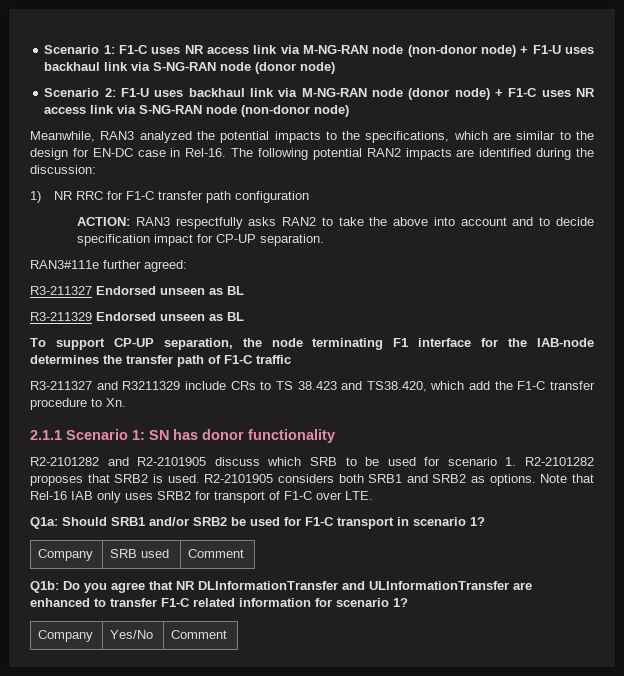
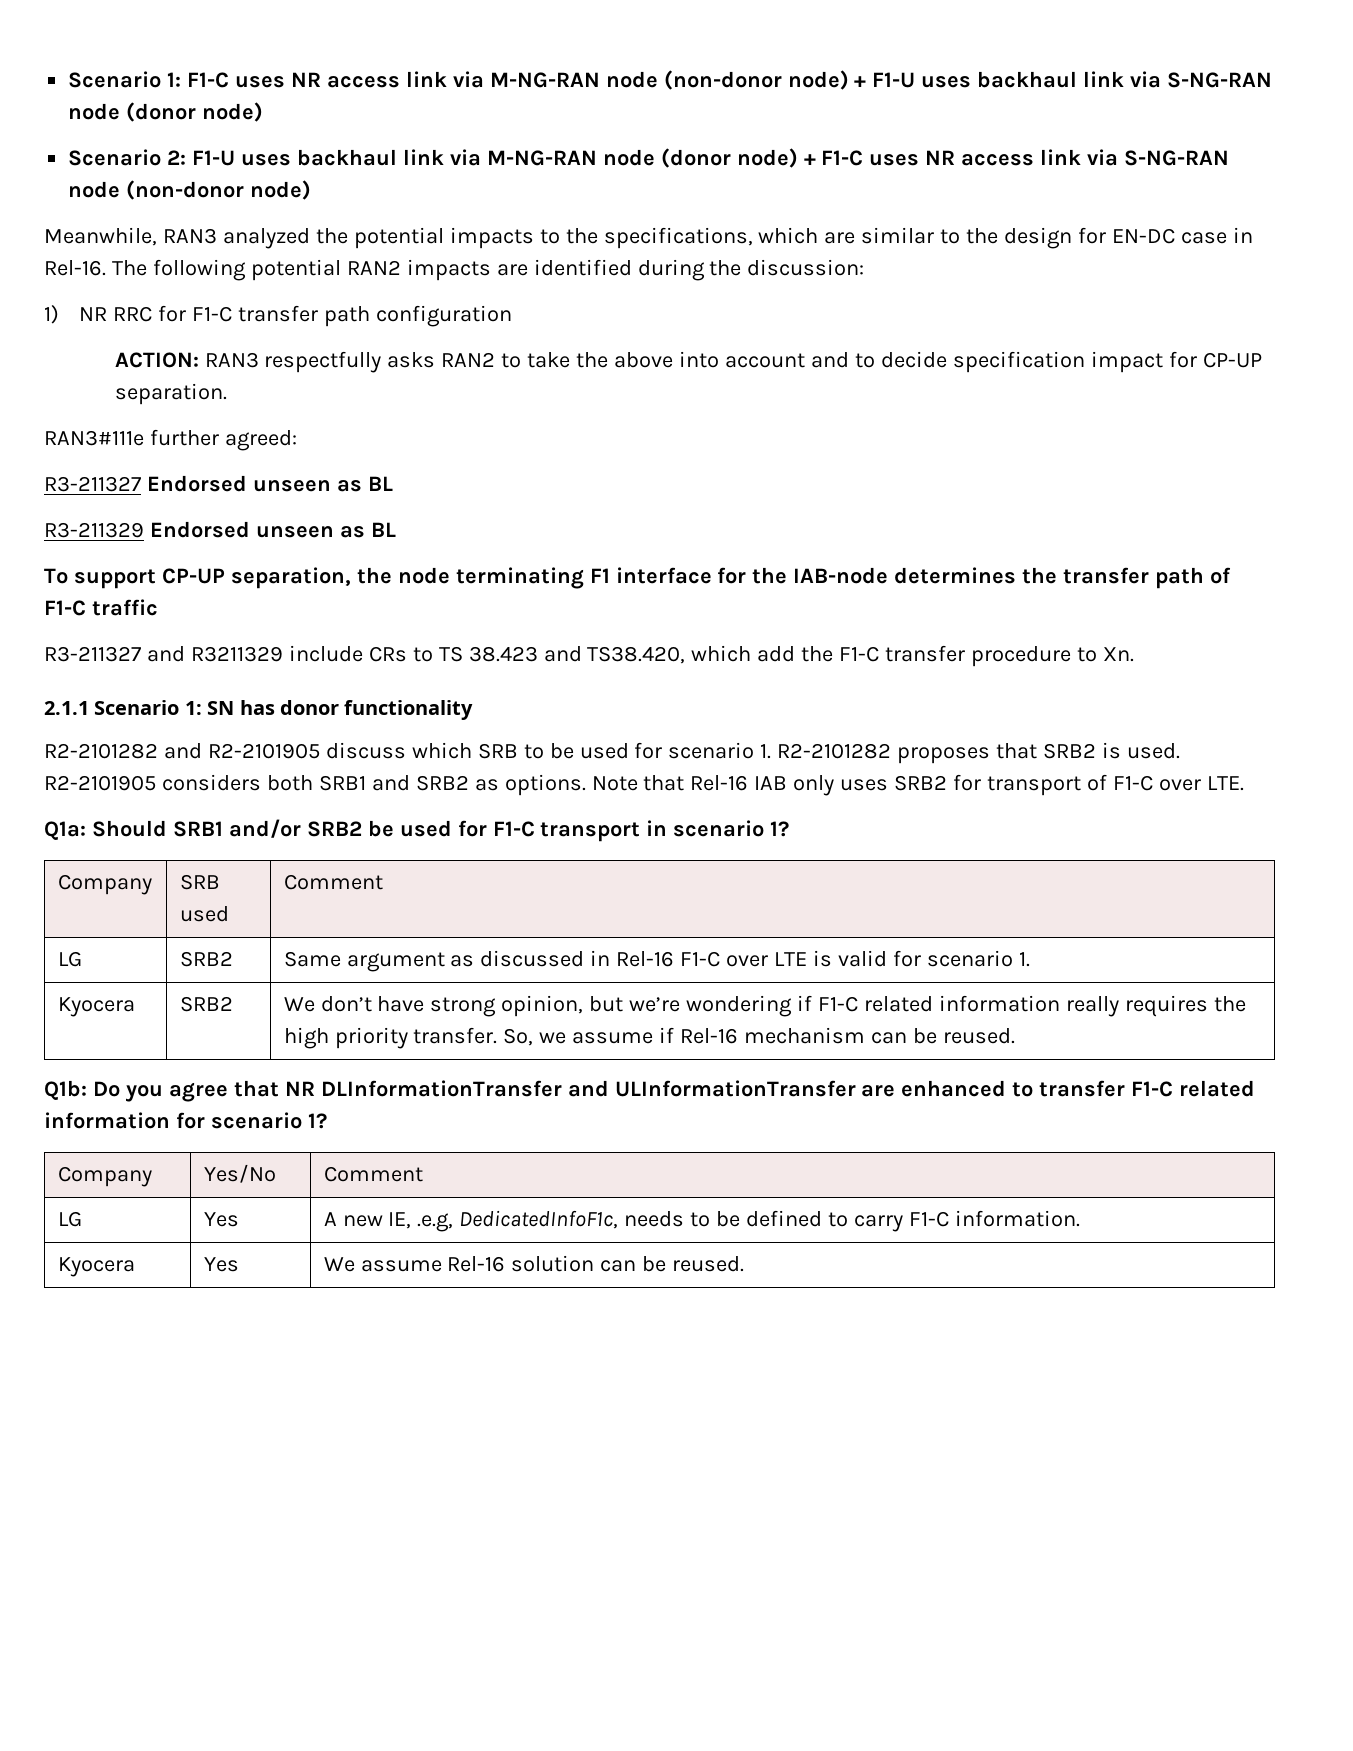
+ LG | SRB2 | Same argument as discussed in Rel-16 F1-C over LTE is valid for scenario 1.
+ Kyocera | SRB2 | We don’t have strong opinion, but we’re wondering if F1-C related information really requires the high priority transfer. So, we assume if Rel-16 mechanism can be reused.
+ LG | Yes | A new IE, .e.g, DedicatedInfoF1c, needs to be defined to carry F1-C information.
+ Kyocera | Yes | We assume Rel-16 solution can be reused.

